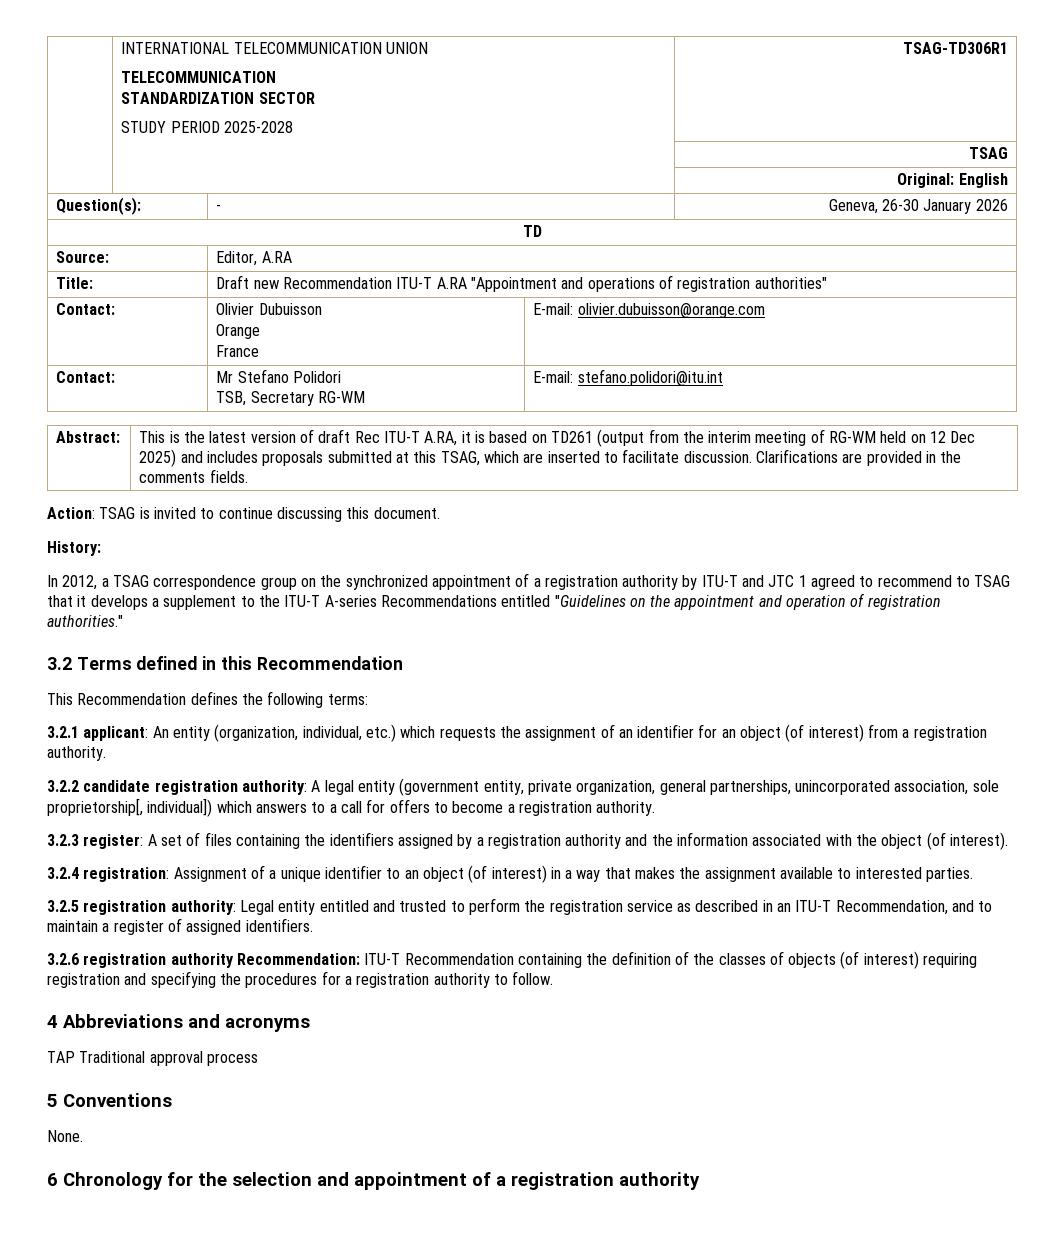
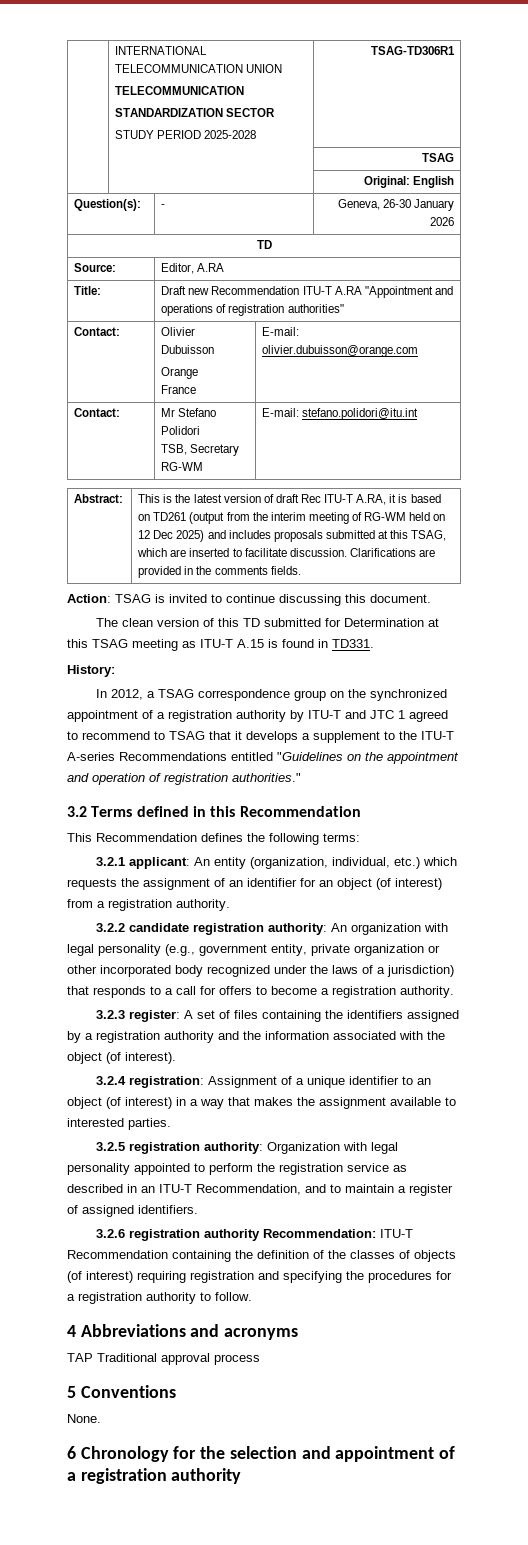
+ The clean version of this TD submitted for Determination at this TSAG meeting as ITU-T A.15 is found in TD331.
- 3.2.2 candidate registration authority: A legal entity (government entity, private organization, general partnerships, unincorporated association, sole proprietorship[, individual]) which answers to a call for offers to become a registration authority.
+ 3.2.2 candidate registration authority: An organization with legal personality (e.g., government entity, private organization or other incorporated body recognized under the laws of a jurisdiction) that responds to a call for offers to become a registration authority.
- 3.2.5 registration authority: Legal entity entitled and trusted to perform the registration service as described in an ITU-T Recommendation, and to maintain a register of assigned identifiers.
+ 3.2.5 registration authority: Organization with legal personality appointed to perform the registration service as described in an ITU-T Recommendation, and to maintain a register of assigned identifiers.

